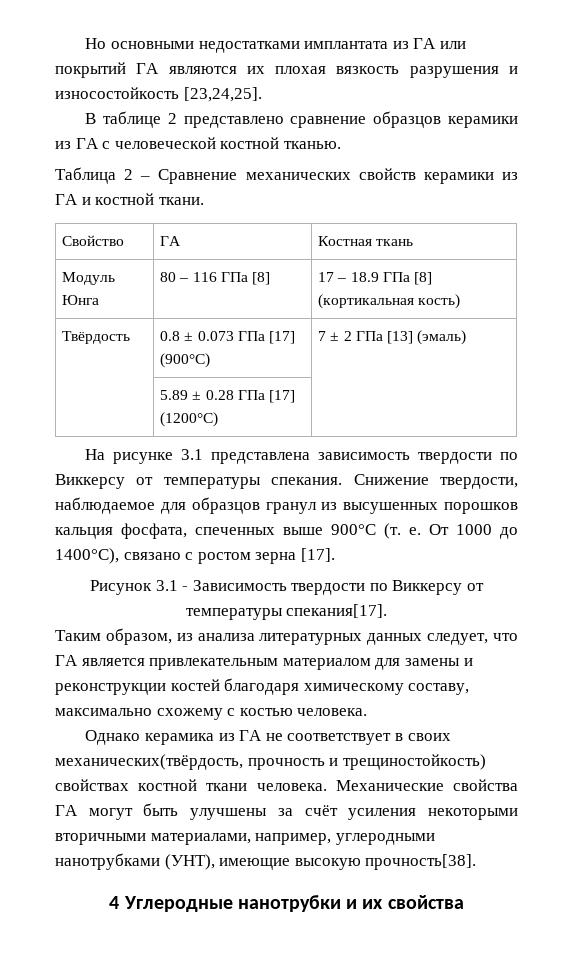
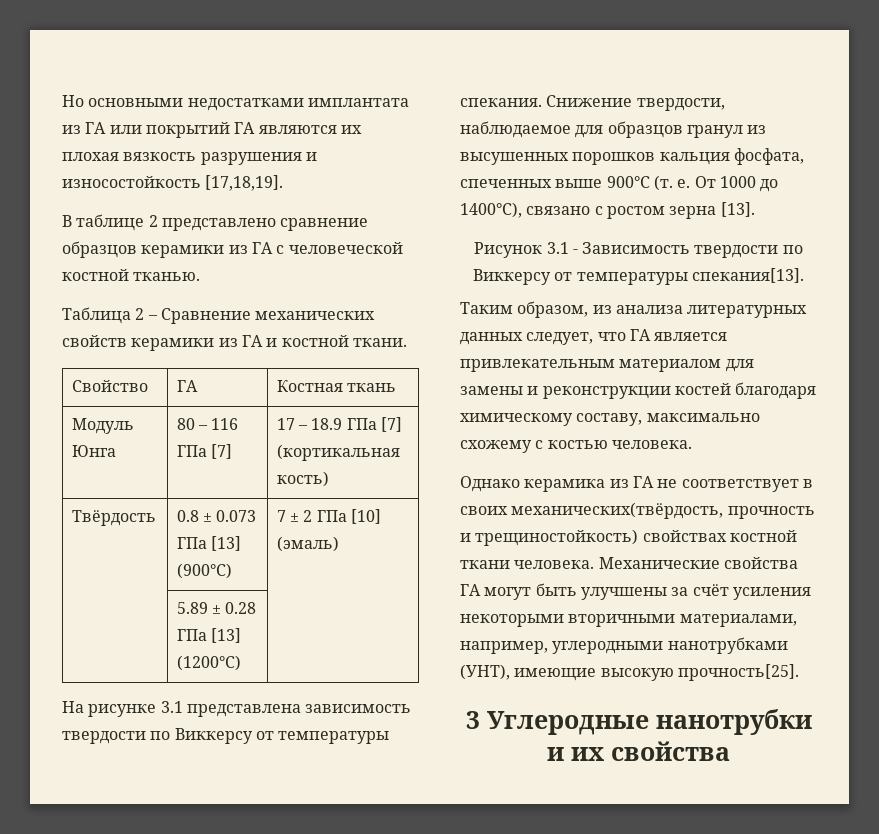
- Но основными недостатками имплантата из ГА или покрытий ГА являются их плохая вязкость разрушения и износостойкость [23,24,25].
+ Но основными недостатками имплантата из ГА или покрытий ГА являются их плохая вязкость разрушения и износостойкость [17,18,19].
- Модуль Юнга | 80 – 116 ГПа [8] | 17 – 18.9 ГПа [8] (кортикальная кость)
+ Модуль Юнга | 80 – 116 ГПа [7] | 17 – 18.9 ГПа [7] (кортикальная кость)
- Твёрдость | 0.8 ± 0.073 ГПа [17] (900°C) | 7 ± 2 ГПа [13] (эмаль)
+ Твёрдость | 0.8 ± 0.073 ГПа [13] (900°C) | 7 ± 2 ГПа [10] (эмаль)
- | 5.89 ± 0.28 ГПа [17] (1200°C) |
+ | 5.89 ± 0.28 ГПа [13] (1200°C) |
- От 1000 до 1400°С), связано с ростом зерна [17].
+ От 1000 до 1400°С), связано с ростом зерна [13].
- Рисунок 3.1 - Зависимость твердости по Виккерсу от температуры спекания[17].
+ Рисунок 3.1 - Зависимость твердости по Виккерсу от температуры спекания[13].
- Механические свойства ГА могут быть улучшены за счёт усиления некоторыми вторичными материалами, например, углеродными нанотрубками (УНТ), имеющие высокую прочность[38].
- 4 Углеродные нанотрубки и их свойства
+ Механические свойства ГА могут быть улучшены за счёт усиления некоторыми вторичными материалами, например, углеродными нанотрубками (УНТ), имеющие высокую прочность[25].
+ 3 Углеродные нанотрубки и их свойства

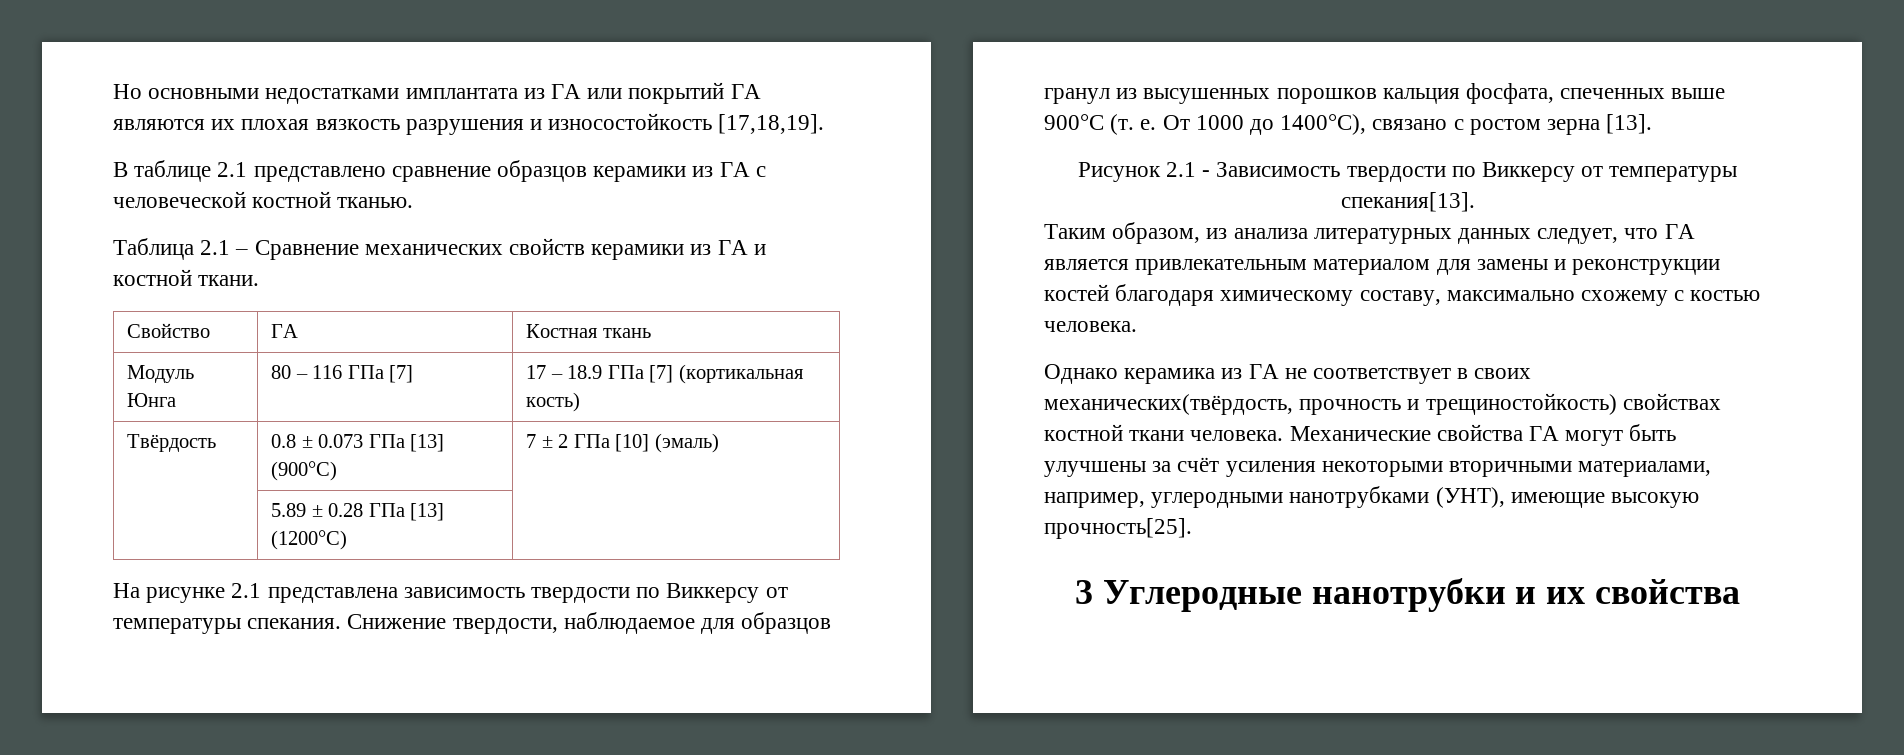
- В таблице 2 представлено сравнение образцов керамики из ГА с человеческой костной тканью.
+ В таблице 2.1 представлено сравнение образцов керамики из ГА с человеческой костной тканью.
- Таблица 2 – Сравнение механических свойств керамики из ГА и костной ткани.
+ Таблица 2.1 – Сравнение механических свойств керамики из ГА и костной ткани.
- На рисунке 3.1 представлена зависимость твердости по Виккерсу от температуры спекания.
+ На рисунке 2.1 представлена зависимость твердости по Виккерсу от температуры спекания.
- Рисунок 3.1 - Зависимость твердости по Виккерсу от температуры спекания[13].
+ Рисунок 2.1 - Зависимость твердости по Виккерсу от температуры спекания[13].

